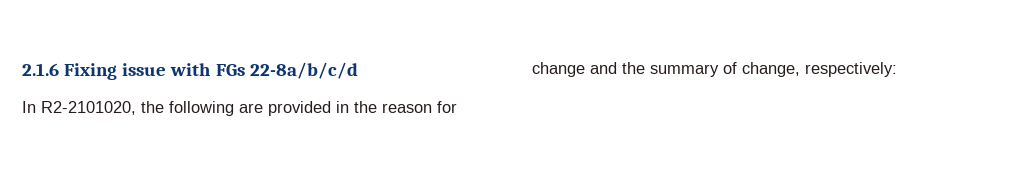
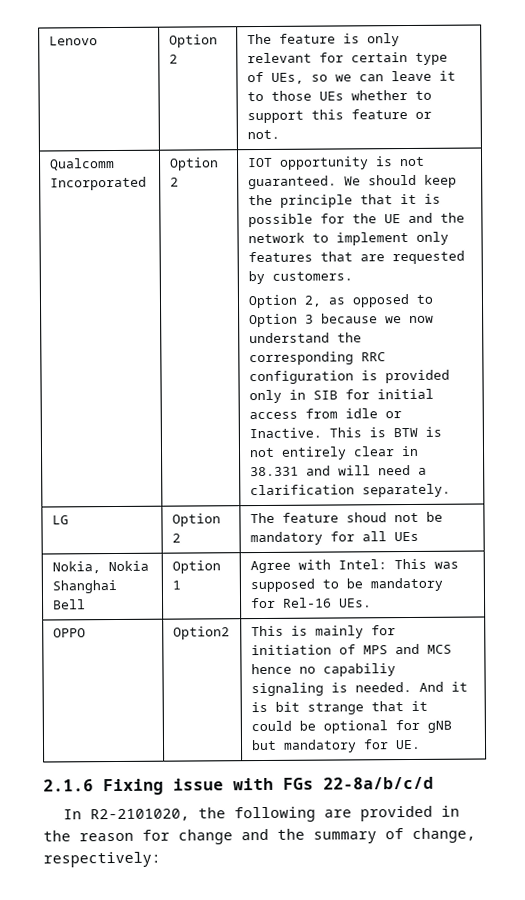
+ Lenovo | Option 2 | The feature is only relevant for certain type of UEs, so we can leave it to those UEs whether to support this feature or not.
+ Qualcomm Incorporated | Option 2 | IOT opportunity is not guaranteed. We should keep the principle that it is possible for the UE and the network to implement only features that are requested by customers.
+ Option 2, as opposed to Option 3 because we now understand the corresponding RRC configuration is provided only in SIB for initial access from idle or Inactive. This is BTW is not entirely clear in 38.331 and will need a clarification separately.
+ LG | Option 2 | The feature shoud not be mandatory for all UEs
+ Nokia, Nokia Shanghai Bell | Option 1 | Agree with Intel: This was supposed to be mandatory for Rel-16 UEs.
+ OPPO | Option2 | This is mainly for initiation of MPS and MCS hence no capabiliy signaling is needed. And it is bit strange that it could be optional for gNB but mandatory for UE.

